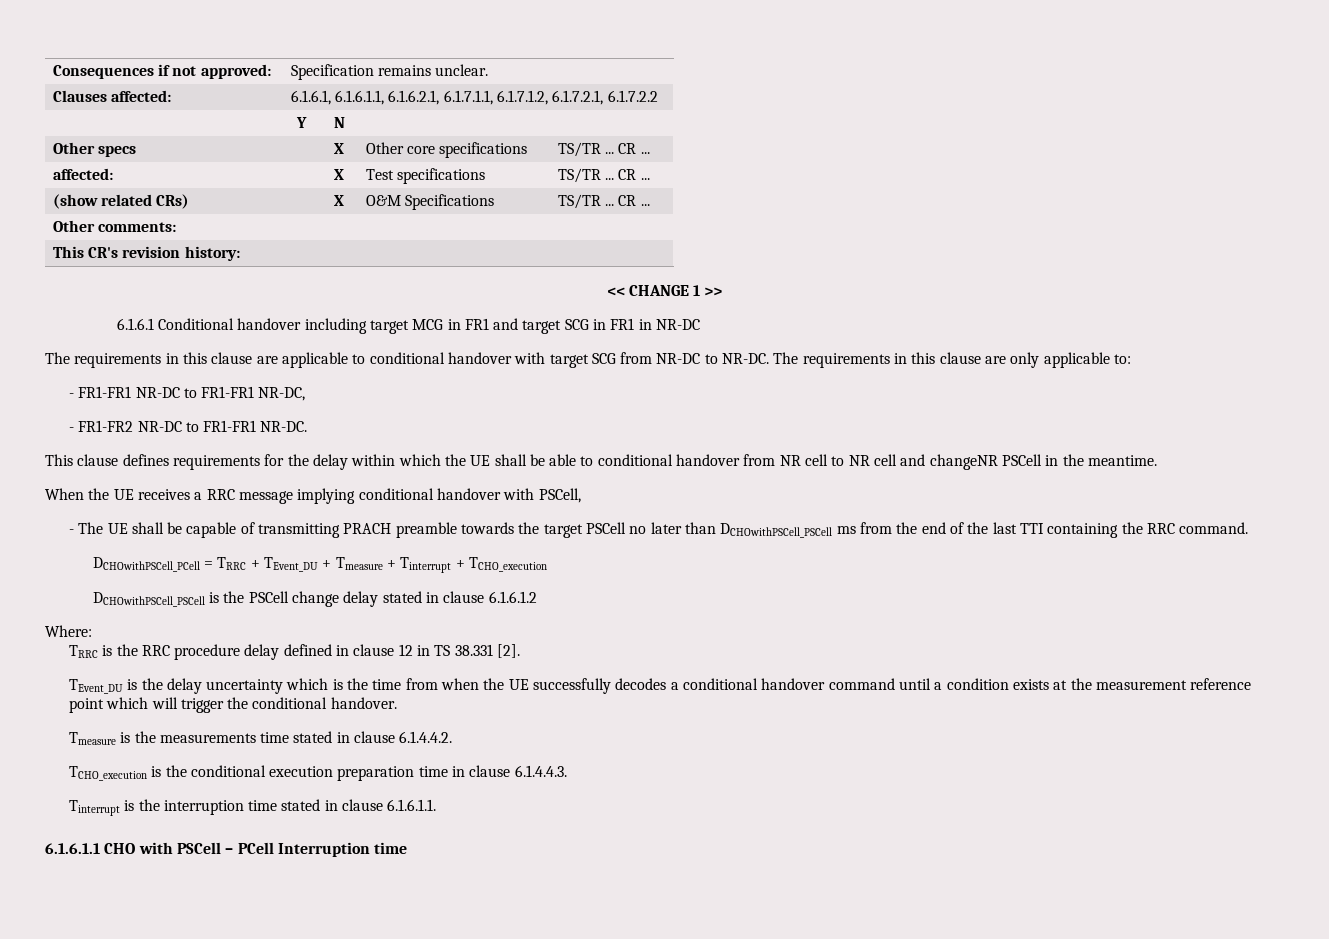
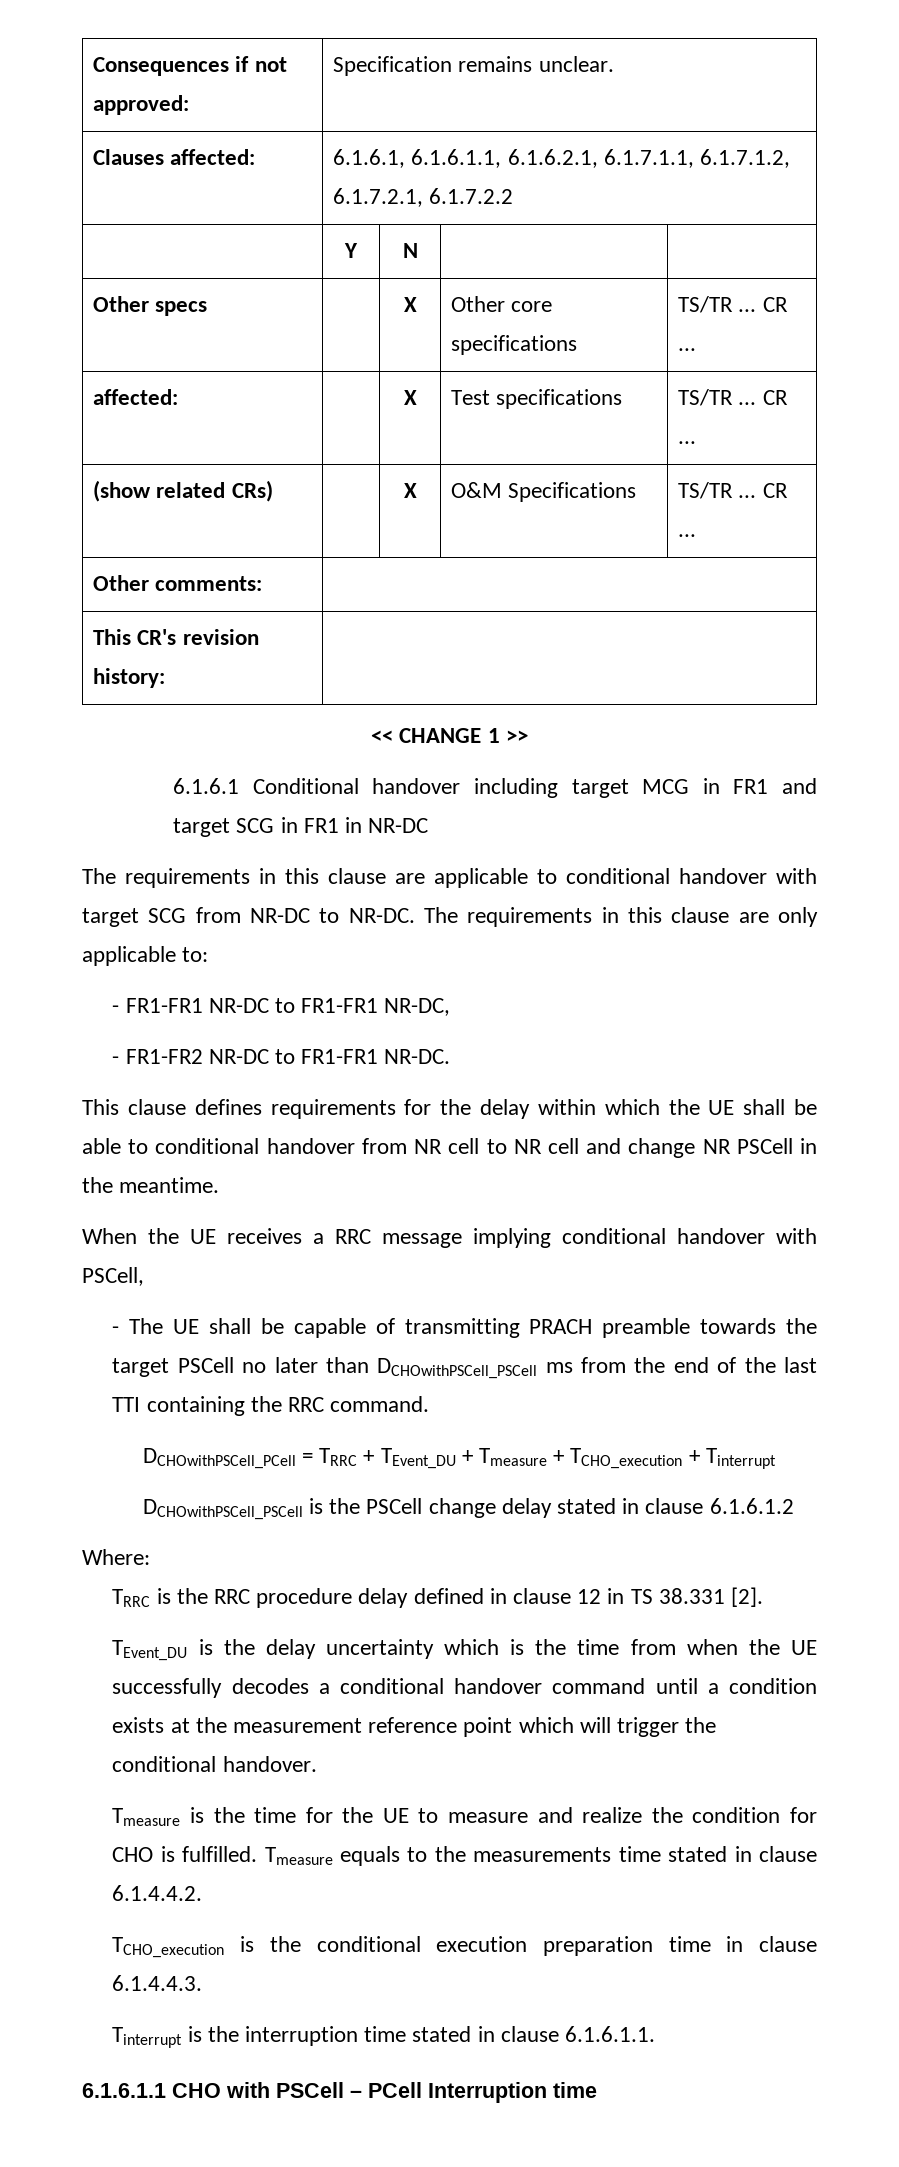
- This clause defines requirements for the delay within which the UE shall be able to conditional handover from NR cell to NR cell and changeNR PSCell in the meantime.
+ This clause defines requirements for the delay within which the UE shall be able to conditional handover from NR cell to NR cell and change NR PSCell in the meantime.
- DCHOwithPSCell_PCell = TRRC + TEvent_DU + Tmeasure + Tinterrupt + TCHO_execution
+ DCHOwithPSCell_PCell = TRRC + TEvent_DU + Tmeasure + TCHO_execution + Tinterrupt
- Tmeasure is the measurements time stated in clause 6.1.4.4.2.
+ Tmeasure is the time for the UE to measure and realize the condition for CHO is fulfilled. Tmeasure equals to the measurements time stated in clause 6.1.4.4.2.

